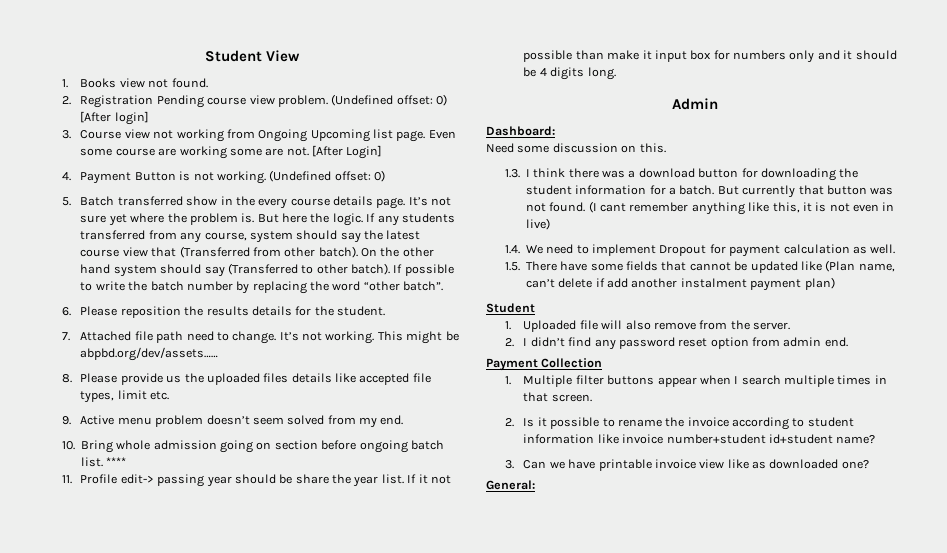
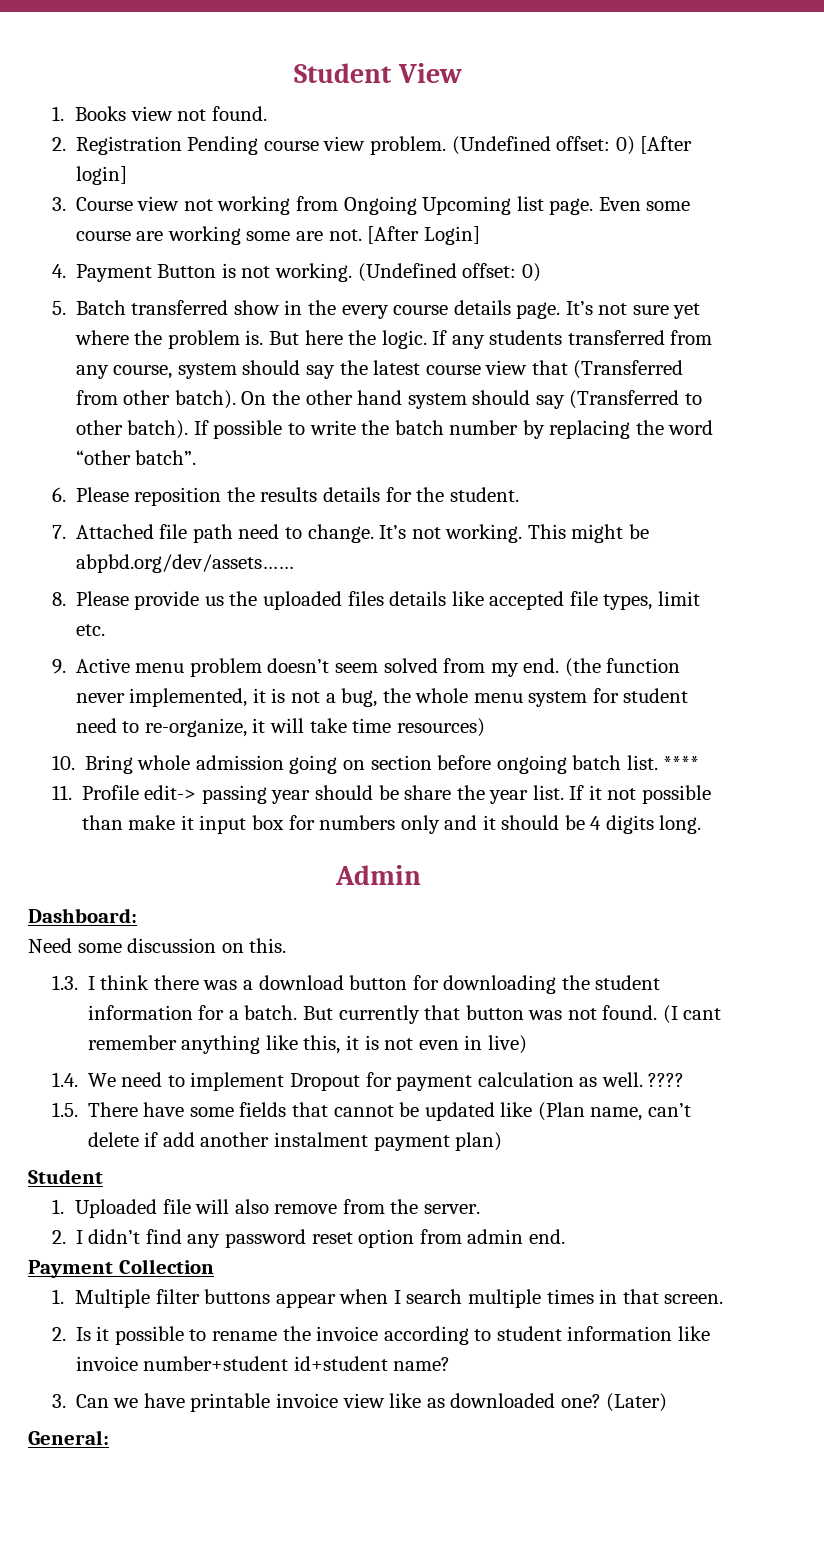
+ (the function never implemented, it is not a bug, the whole menu system for student need to re-organize, it will take time resources)
+ ????
+ (Later)

